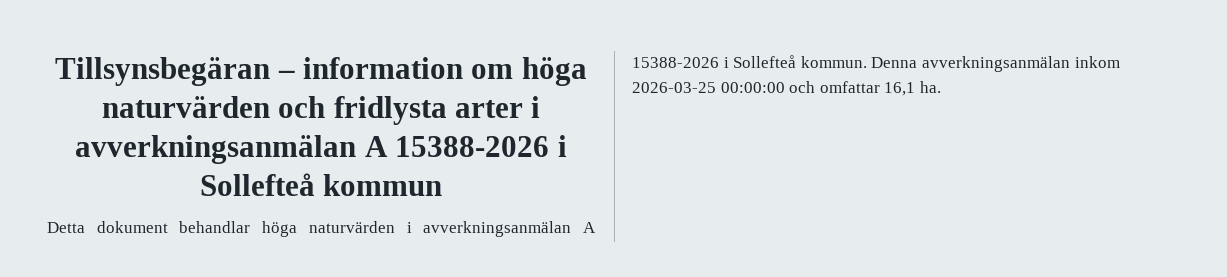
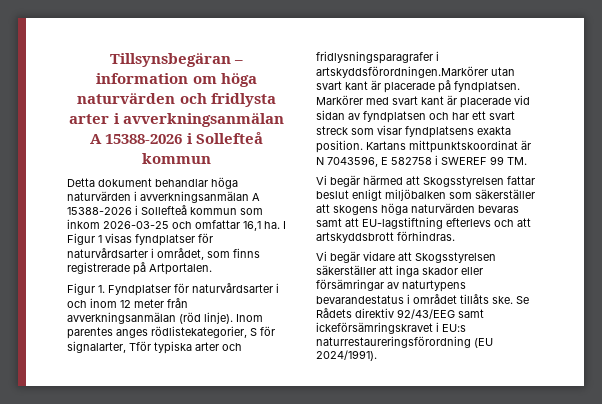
- Detta dokument behandlar höga naturvärden i avverkningsanmälan A 15388-2026 i Sollefteå kommun. Denna avverkningsanmälan inkom 2026-03-25 00:00:00 och omfattar 16,1 ha.
+ Detta dokument behandlar höga naturvärden i avverkningsanmälan A 15388-2026 i Sollefteå kommun som inkom 2026-03-25 och omfattar 16,1 ha.
+ I Figur 1 visas fyndplatser för naturvårdsarter i området, som finns registrerade på Artportalen.
+ Figur 1. Fyndplatser för naturvårdsarter i och inom 12 meter från avverkningsanmälan (röd linje). Inom parentes anges rödlistekategorier, S för signalarter, Tför typiska arter och fridlysningsparagrafer i artskyddsförordningen.Markörer utan svart kant är placerade på fyndplatsen. Markörer med svart kant är placerade vid sidan av fyndplatsen och har ett svart streck som visar fyndplatsens exakta position. Kartans mittpunktskoordinat är N 7043596, E 582758 i SWEREF 99 TM.
+ Vi begär härmed att Skogsstyrelsen fattar beslut enligt miljöbalken som säkerställer att skogens höga naturvärden bevaras samt att EU-lagstiftning efterlevs och att artskyddsbrott förhindras.
+ Vi begär vidare att Skogsstyrelsen säkerställer att inga skador eller försämringar av naturtypens bevarandestatus i området tillåts ske. Se Rådets direktiv 92/43/EEG samt ickeförsämringskravet i EU:s naturrestaureringsförordning (EU 2024/1991).

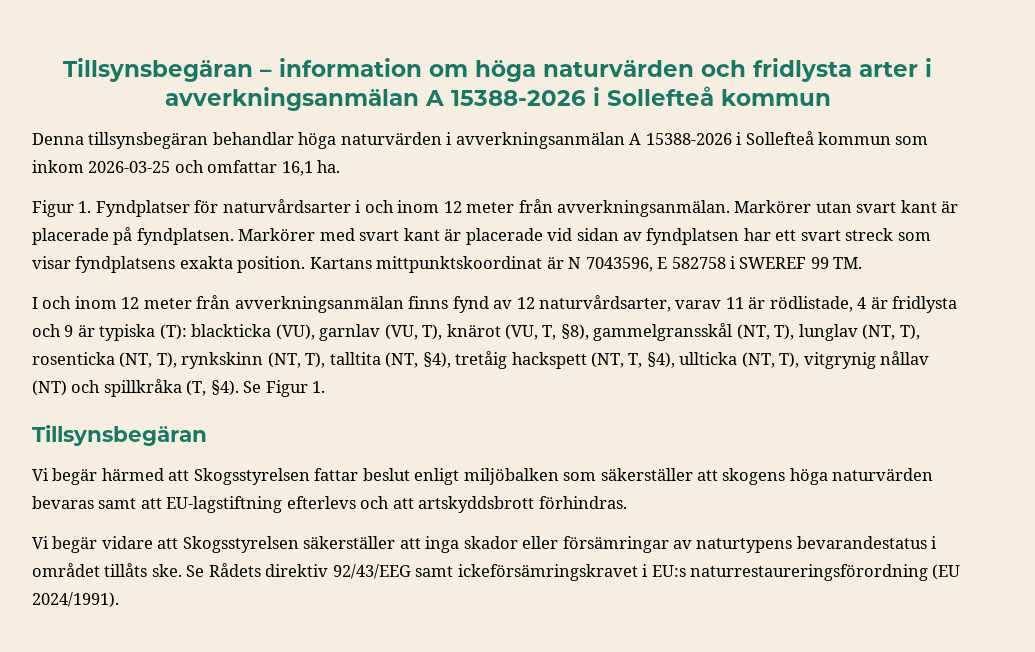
- Detta dokument behandlar höga naturvärden i avverkningsanmälan A 15388-2026 i Sollefteå kommun som inkom 2026-03-25 och omfattar 16,1 ha. I Figur 1 visas fyndplatser för naturvårdsarter i området, som finns registrerade på Artportalen.
+ Denna tillsynsbegäran behandlar höga naturvärden i avverkningsanmälan A 15388-2026 i Sollefteå kommun som inkom 2026-03-25 och omfattar 16,1 ha.
- Figur 1. Fyndplatser för naturvårdsarter i och inom 12 meter från avverkningsanmälan (röd linje). Inom parentes anges rödlistekategorier, S för signalarter, Tför typiska arter och fridlysningsparagrafer i artskyddsförordningen.Markörer utan svart kant är placerade på fyndplatsen.
+ Figur 1. Fyndplatser för naturvårdsarter i och inom 12 meter från avverkningsanmälan. Markörer utan svart kant är placerade på fyndplatsen.
- Markörer med svart kant är placerade vid sidan av fyndplatsen och har ett svart streck som visar fyndplatsens exakta position.
+ Markörer med svart kant är placerade vid sidan av fyndplatsen har ett svart streck som visar fyndplatsens exakta position.
+ I och inom 12 meter från avverkningsanmälan finns fynd av 12 naturvårdsarter, varav 11 är rödlistade, 4 är fridlysta och 9 är typiska (T): blackticka (VU), garnlav (VU, T), knärot (VU, T, §8), gammelgransskål (NT, T), lunglav (NT, T), rosenticka (NT, T), rynkskinn (NT, T), talltita (NT, §4), tretåig hackspett (NT, T, §4), ullticka (NT, T), vitgrynig nållav (NT) och spillkråka (T, §4). Se Figur 1.
+ Tillsynsbegäran

